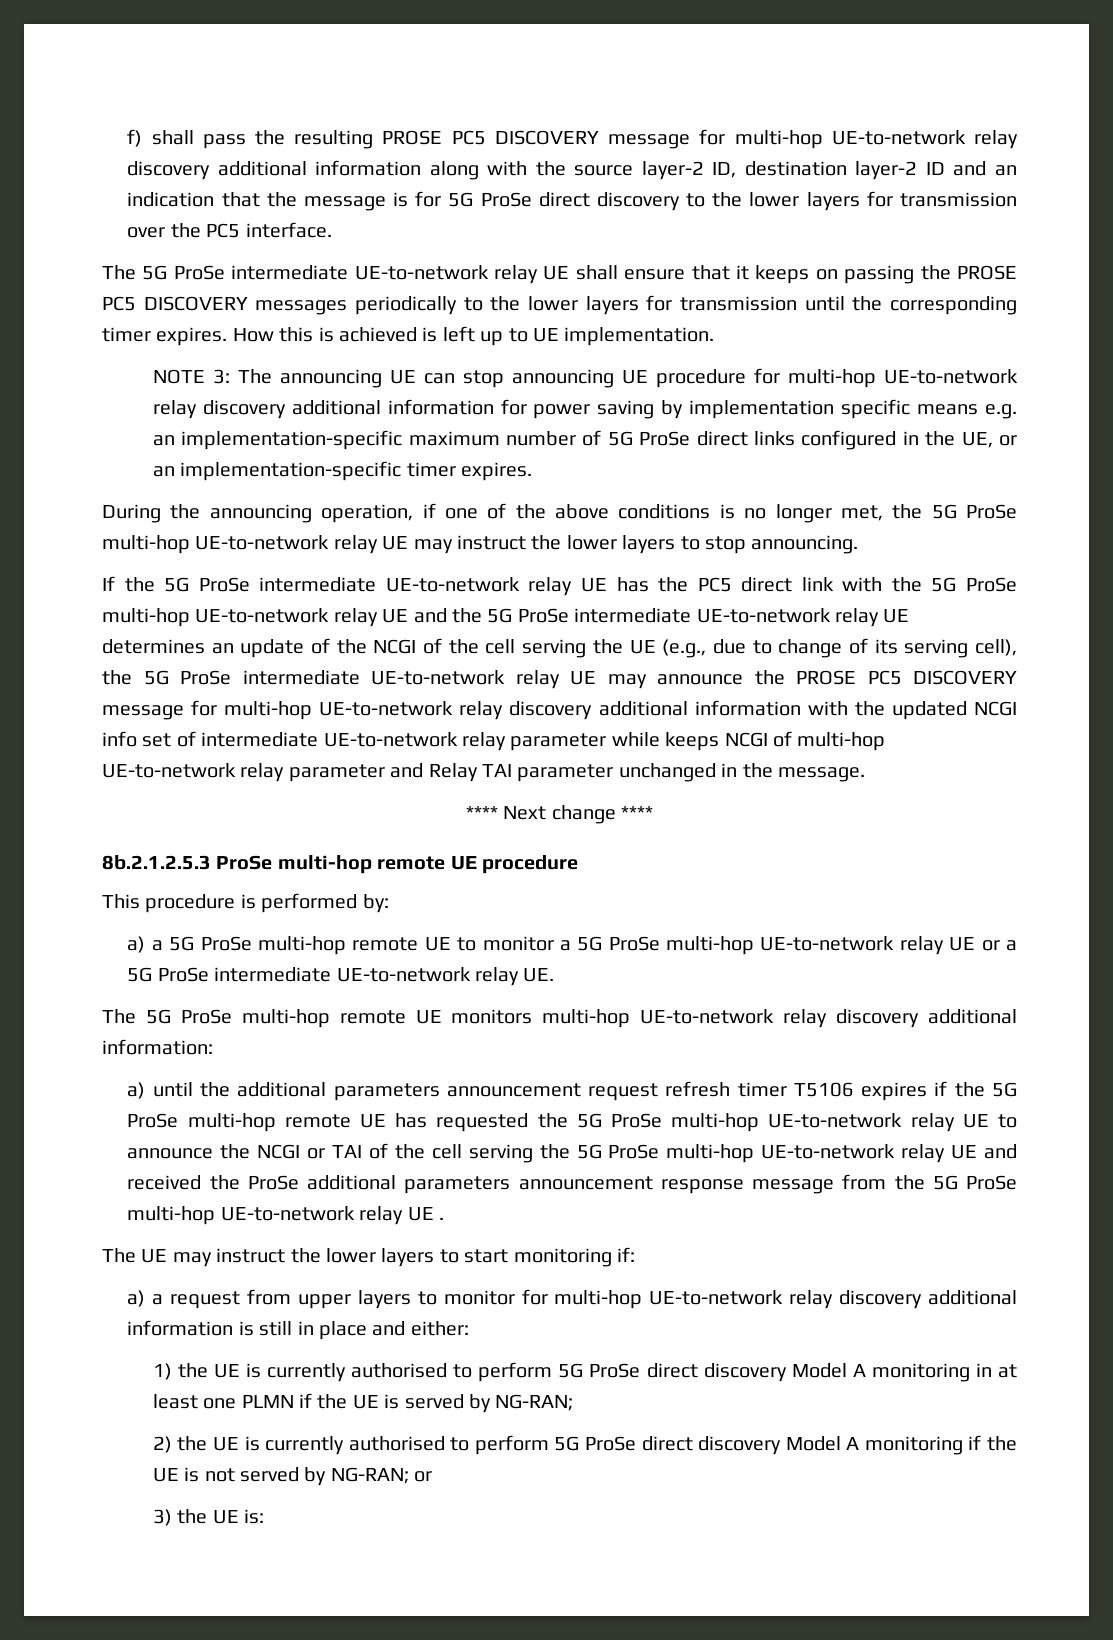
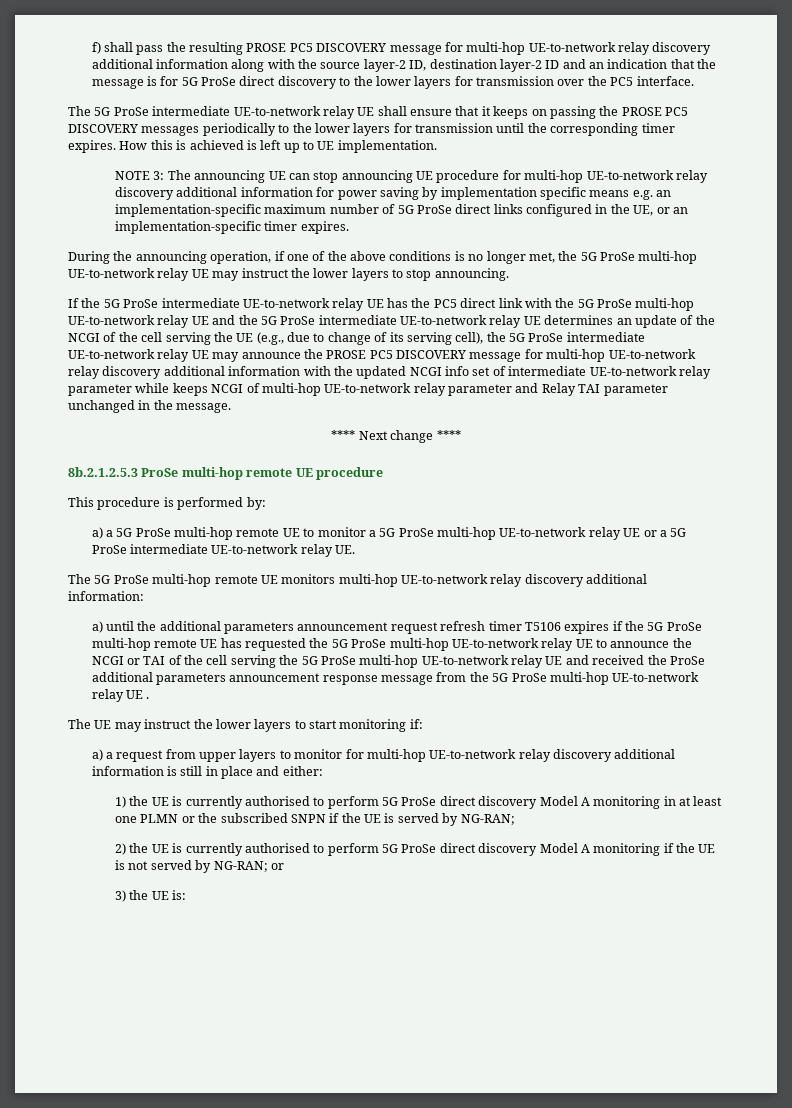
- 1) the UE is currently authorised to perform 5G ProSe direct discovery Model A monitoring in at least one PLMN if the UE is served by NG-RAN;
+ 1) the UE is currently authorised to perform 5G ProSe direct discovery Model A monitoring in at least one PLMN or the subscribed SNPN if the UE is served by NG-RAN;

